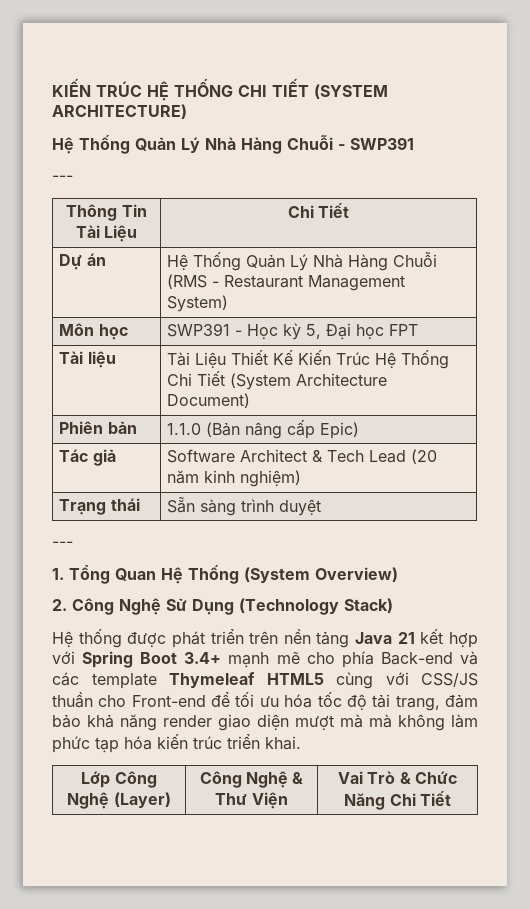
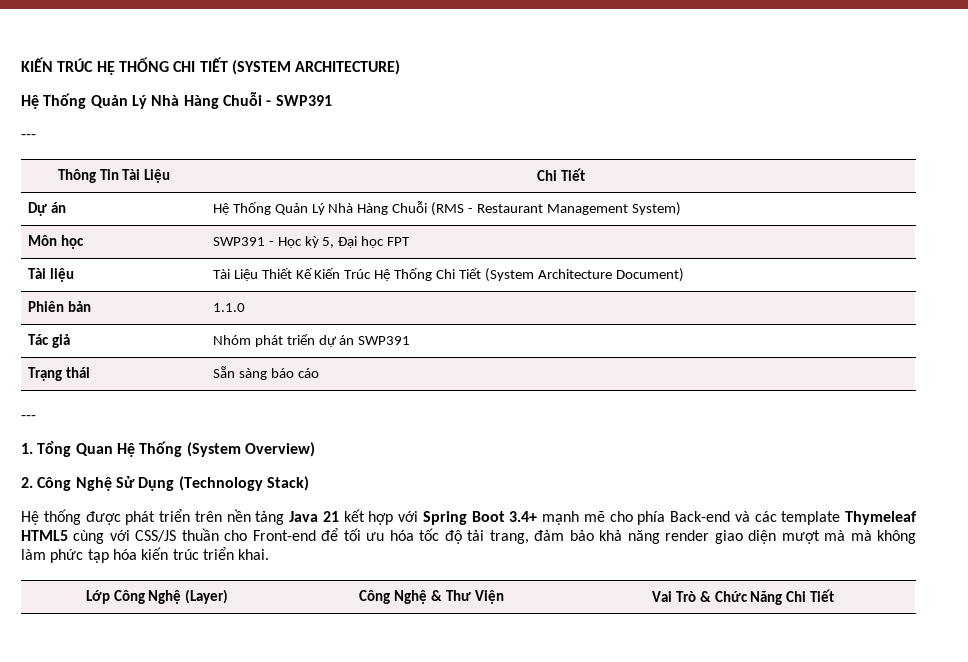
- Phiên bản | 1.1.0 (Bản nâng cấp Epic)
- Tác giả | Software Architect & Tech Lead (20 năm kinh nghiệm)
+ Phiên bản | 1.1.0
+ Tác giả | Nhóm phát triển dự án SWP391
- Trạng thái | Sẵn sàng trình duyệt
+ Trạng thái | Sẵn sàng báo cáo

